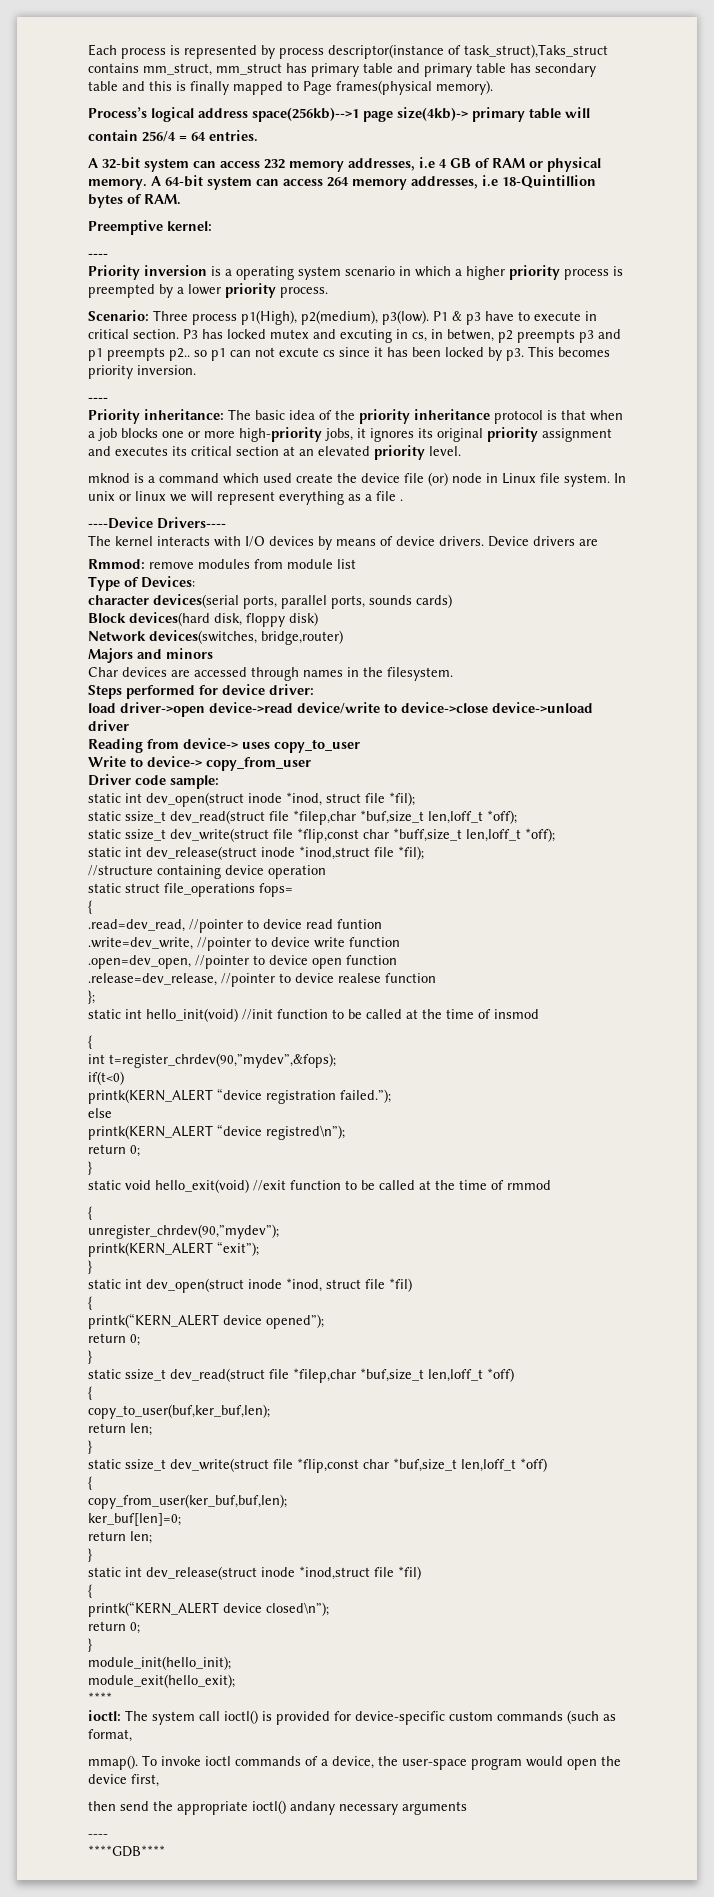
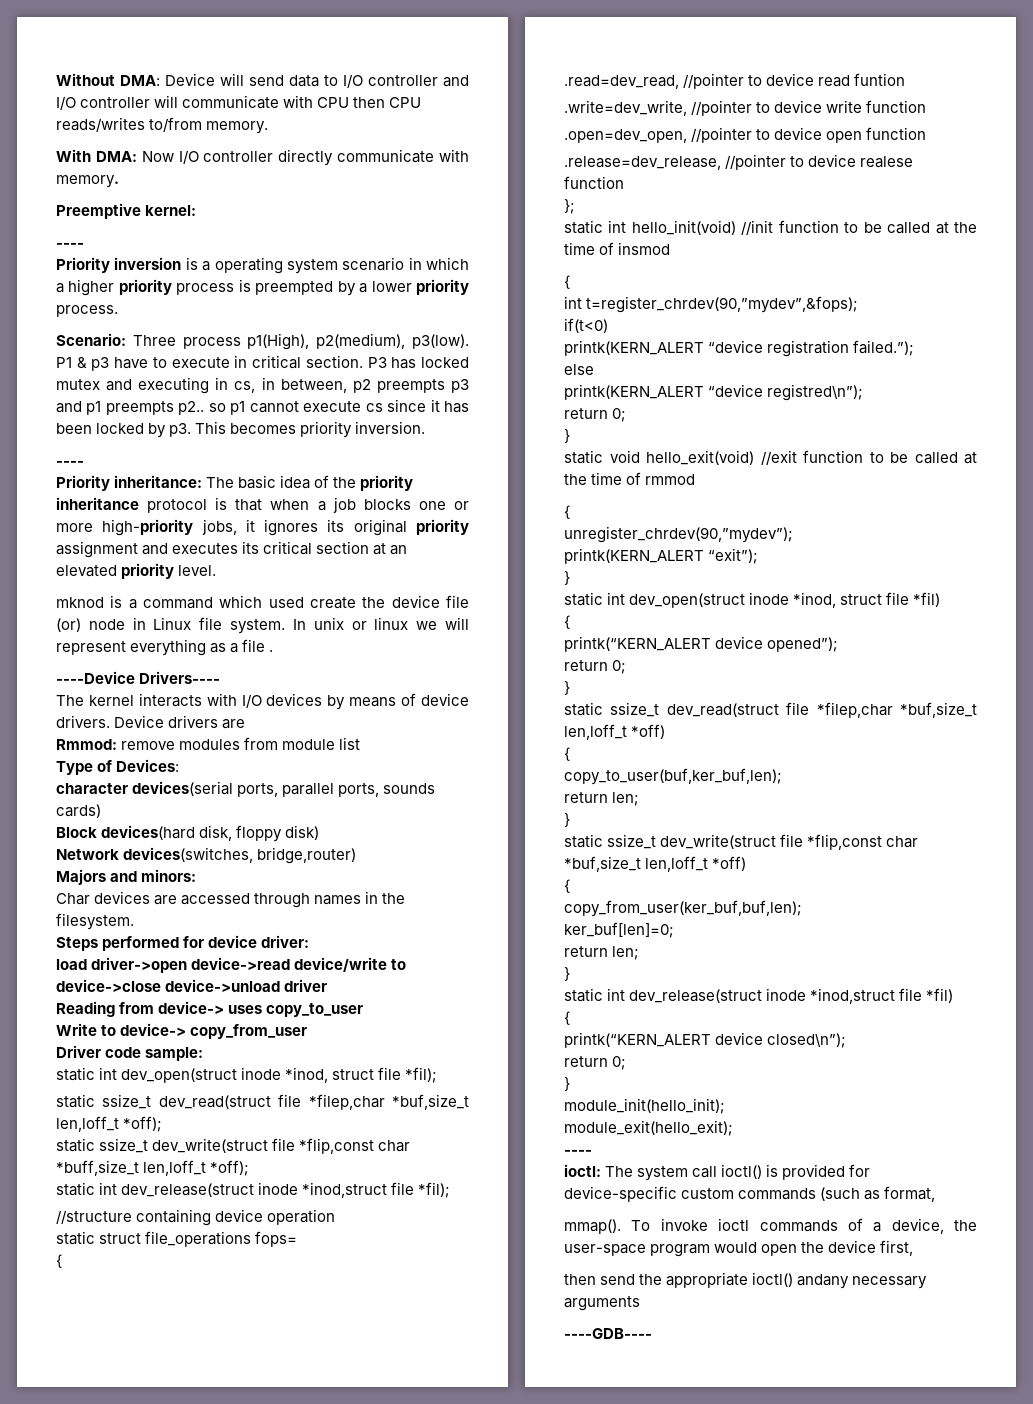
- Each process is represented by process descriptor(instance of task_struct),Taks_struct contains mm_struct, mm_struct has primary table and primary table has secondary table and this is finally mapped to Page frames(physical memory).
- Process’s logical address space(256kb)-->1 page size(4kb)-> primary table will
- contain 256/4 = 64 entries.
- A 32-bit system can access 232 memory addresses, i.e 4 GB of RAM or physical memory. A 64-bit system can access 264 memory addresses, i.e 18-Quintillion bytes of RAM.
+ Without DMA: Device will send data to I/O controller and I/O controller will communicate with CPU then CPU reads/writes to/from memory.
+ With DMA: Now I/O controller directly communicate with memory.
- P3 has locked mutex and excuting in cs, in betwen, p2 preempts p3 and p1 preempts p2.. so p1 can not excute cs since it has been locked by p3.
+ P3 has locked mutex and executing in cs, in between, p2 preempts p3 and p1 preempts p2.. so p1 cannot execute cs since it has been locked by p3.
- Majors and minors
+ Majors and minors:
  module_exit(hello_exit);
- ****
+ ----
  then send the appropriate ioctl() andany necessary arguments
- ----
- ****GDB****
+ ----GDB----

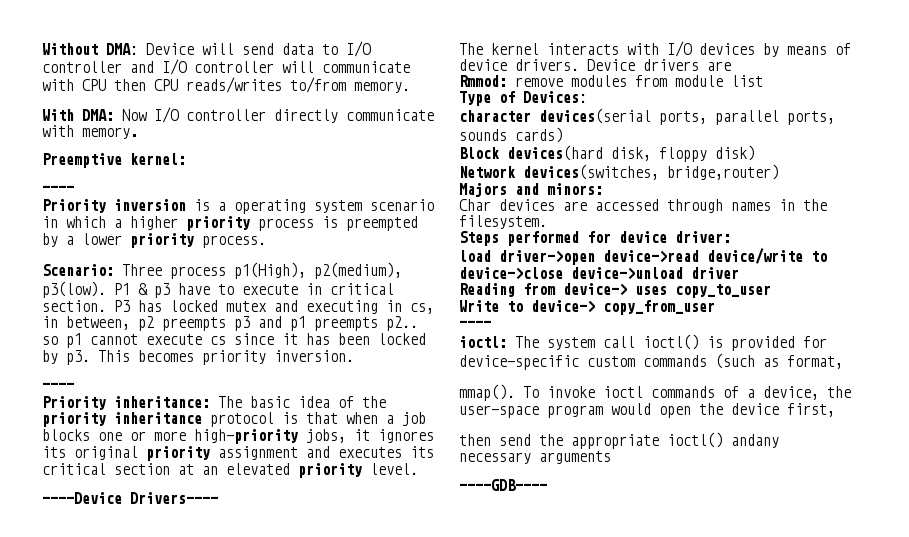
- mknod is a command which used create the device file (or) node in Linux file system. In unix or linux we will represent everything as a file .
- Driver code sample:
- static int dev_open(struct inode *inod, struct file *fil);
- static ssize_t dev_read(struct file *filep,char *buf,size_t len,loff_t *off);
- static ssize_t dev_write(struct file *flip,const char *buff,size_t len,loff_t *off);
- static int dev_release(struct inode *inod,struct file *fil);
- //structure containing device operation
- static struct file_operations fops=
- {
- .read=dev_read, //pointer to device read funtion
- .write=dev_write, //pointer to device write function
- .open=dev_open, //pointer to device open function
- .release=dev_release, //pointer to device realese function
- };
- static int hello_init(void) //init function to be called at the time of insmod
- {
- int t=register_chrdev(90,”mydev”,&fops);
- if(t<0)
- printk(KERN_ALERT “device registration failed.”);
- else
- printk(KERN_ALERT “device registred\n”);
- return 0;
- }
- static void hello_exit(void) //exit function to be called at the time of rmmod
- {
- unregister_chrdev(90,”mydev”);
- printk(KERN_ALERT “exit”);
- }
- static int dev_open(struct inode *inod, struct file *fil)
- {
- printk(“KERN_ALERT device opened”);
- return 0;
- }
- static ssize_t dev_read(struct file *filep,char *buf,size_t len,loff_t *off)
- {
- copy_to_user(buf,ker_buf,len);
- return len;
- }
- static ssize_t dev_write(struct file *flip,const char *buf,size_t len,loff_t *off)
- {
- copy_from_user(ker_buf,buf,len);
- ker_buf[len]=0;
- return len;
- }
- static int dev_release(struct inode *inod,struct file *fil)
- {
- printk(“KERN_ALERT device closed\n”);
- return 0;
- }
- module_init(hello_init);
- module_exit(hello_exit);

